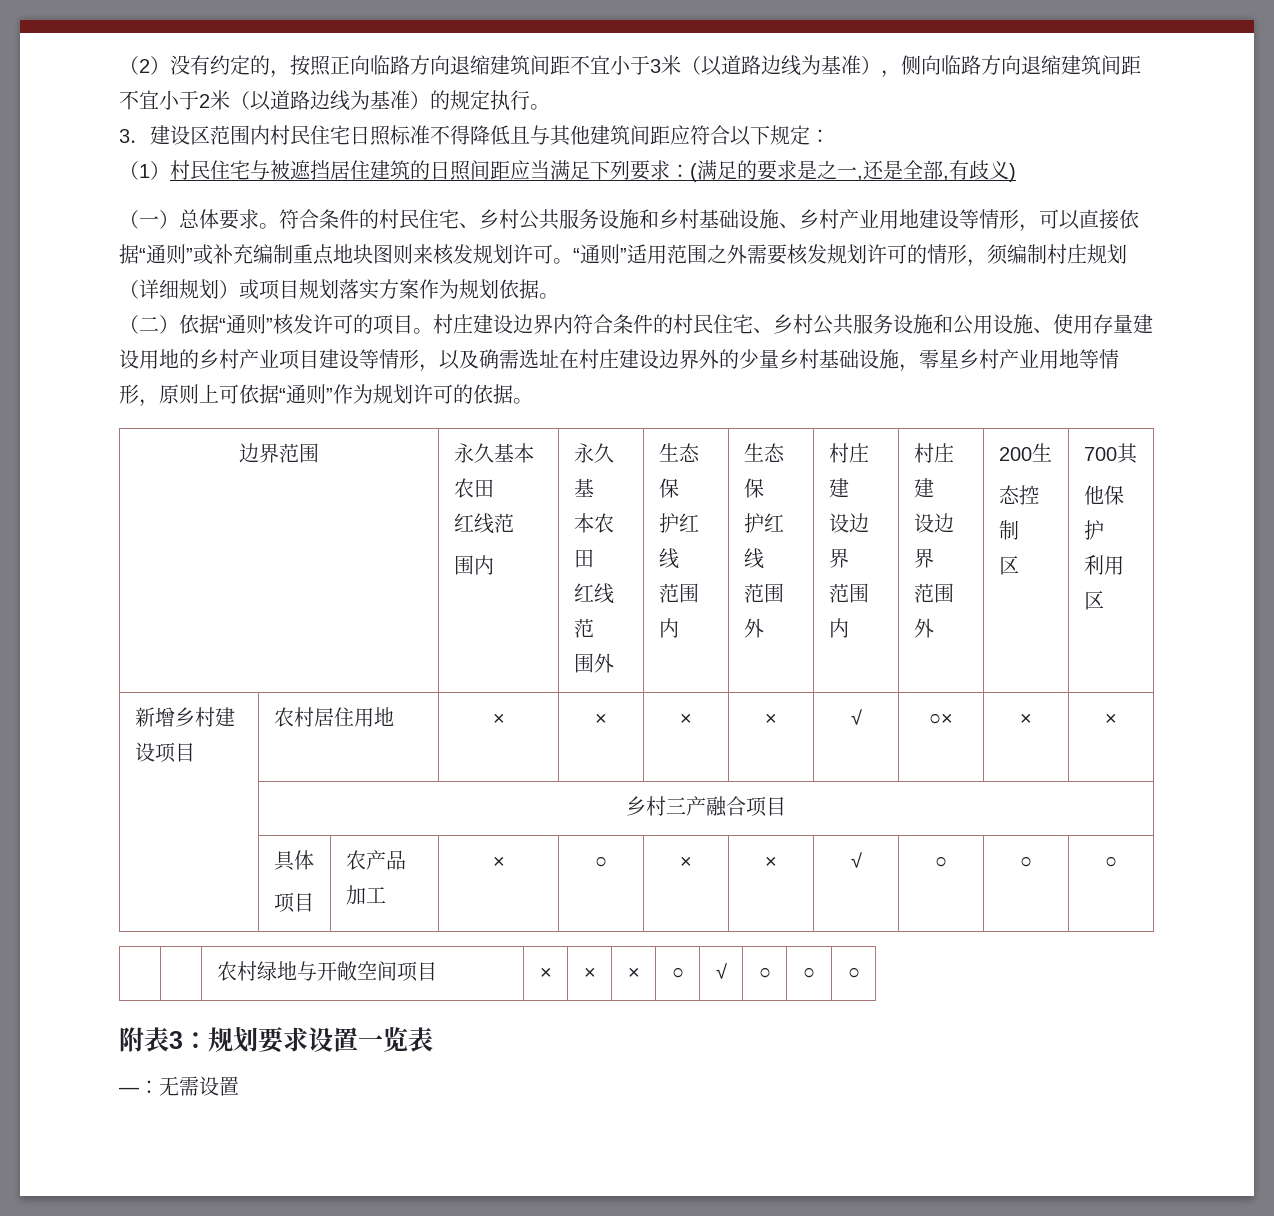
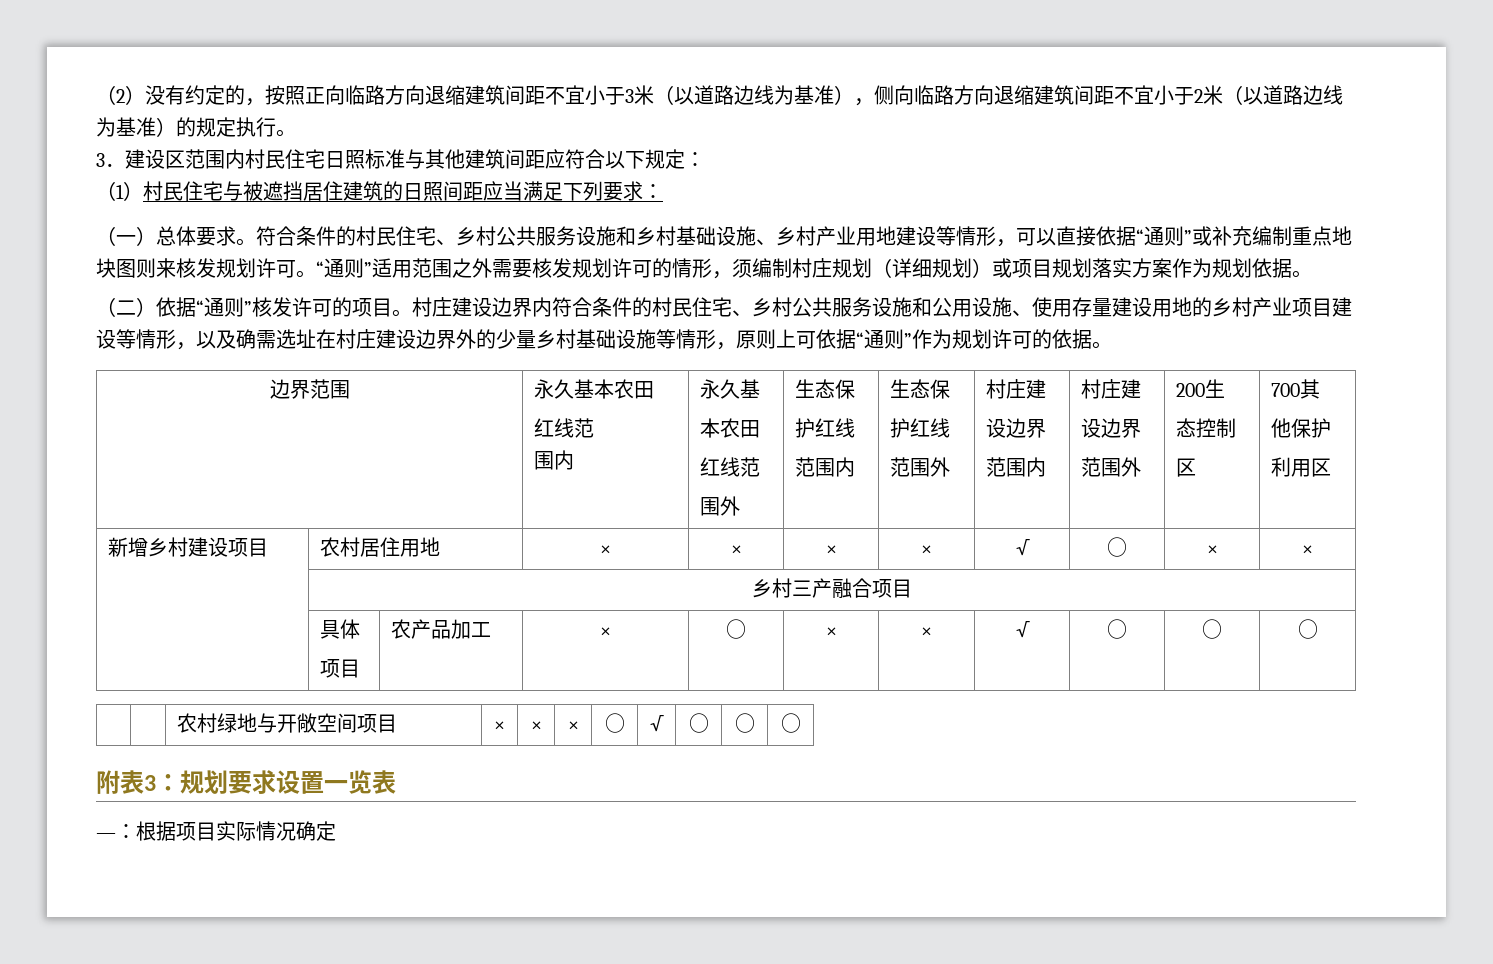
- 3．建设区范围内村民住宅日照标准不得降低且与其他建筑间距应符合以下规定：
+ 3．建设区范围内村民住宅日照标准与其他建筑间距应符合以下规定：
- （1）村民住宅与被遮挡居住建筑的日照间距应当满足下列要求：(满足的要求是之一,还是全部,有歧义)
+ （1）村民住宅与被遮挡居住建筑的日照间距应当满足下列要求：
- 村庄建设边界内符合条件的村民住宅、乡村公共服务设施和公用设施、使用存量建设用地的乡村产业项目建设等情形，以及确需选址在村庄建设边界外的少量乡村基础设施，零星乡村产业用地等情形，原则上可依据“通则”作为规划许可的依据。
+ 村庄建设边界内符合条件的村民住宅、乡村公共服务设施和公用设施、使用存量建设用地的乡村产业项目建设等情形，以及确需选址在村庄建设边界外的少量乡村基础设施等情形，原则上可依据“通则”作为规划许可的依据。
- 新增乡村建设项目 | 农村居住用地 | × | × | × | × | √ | ○× | × | ×
+ 新增乡村建设项目 | 农村居住用地 | × | × | × | × | √ | ○ | × | ×
- —：无需设置
+ —：根据项目实际情况确定

